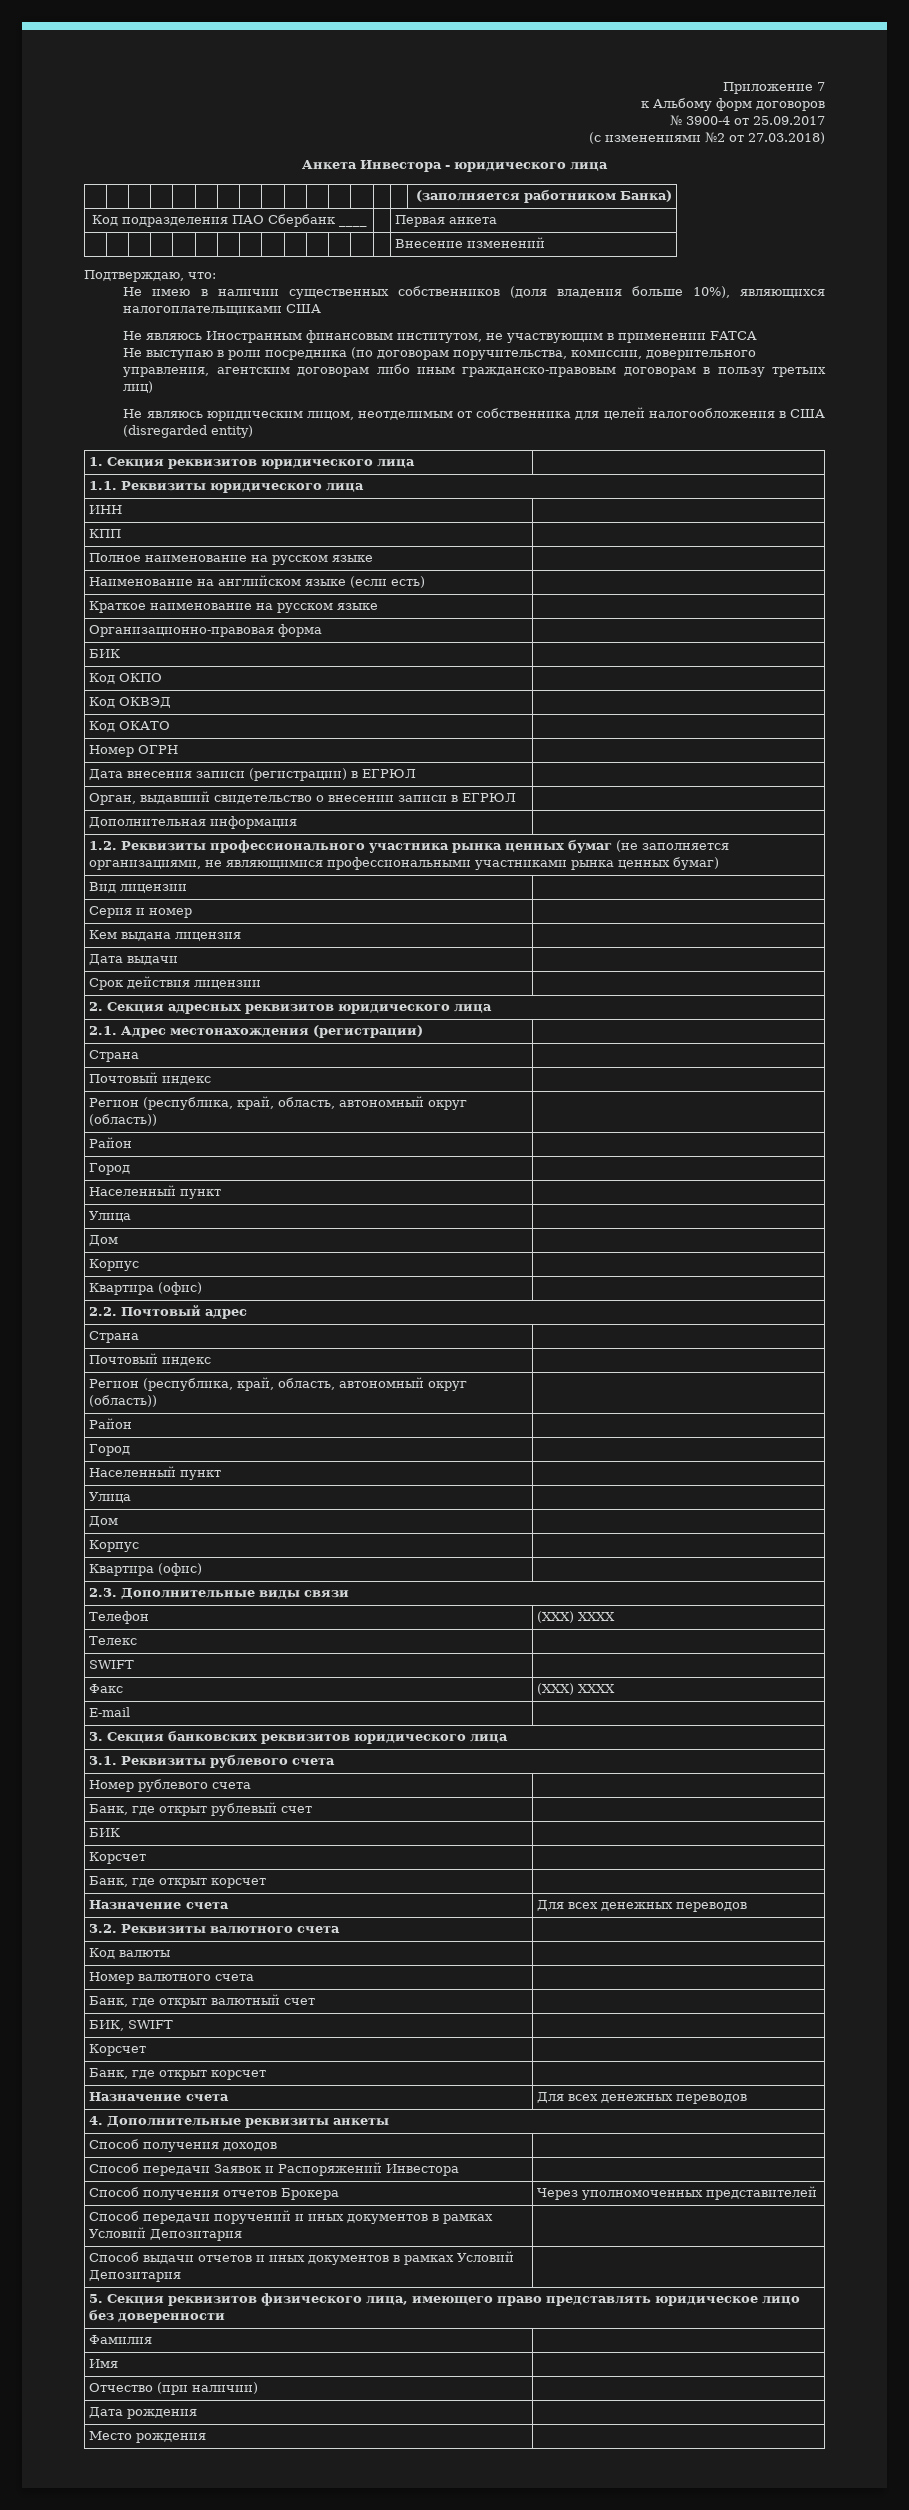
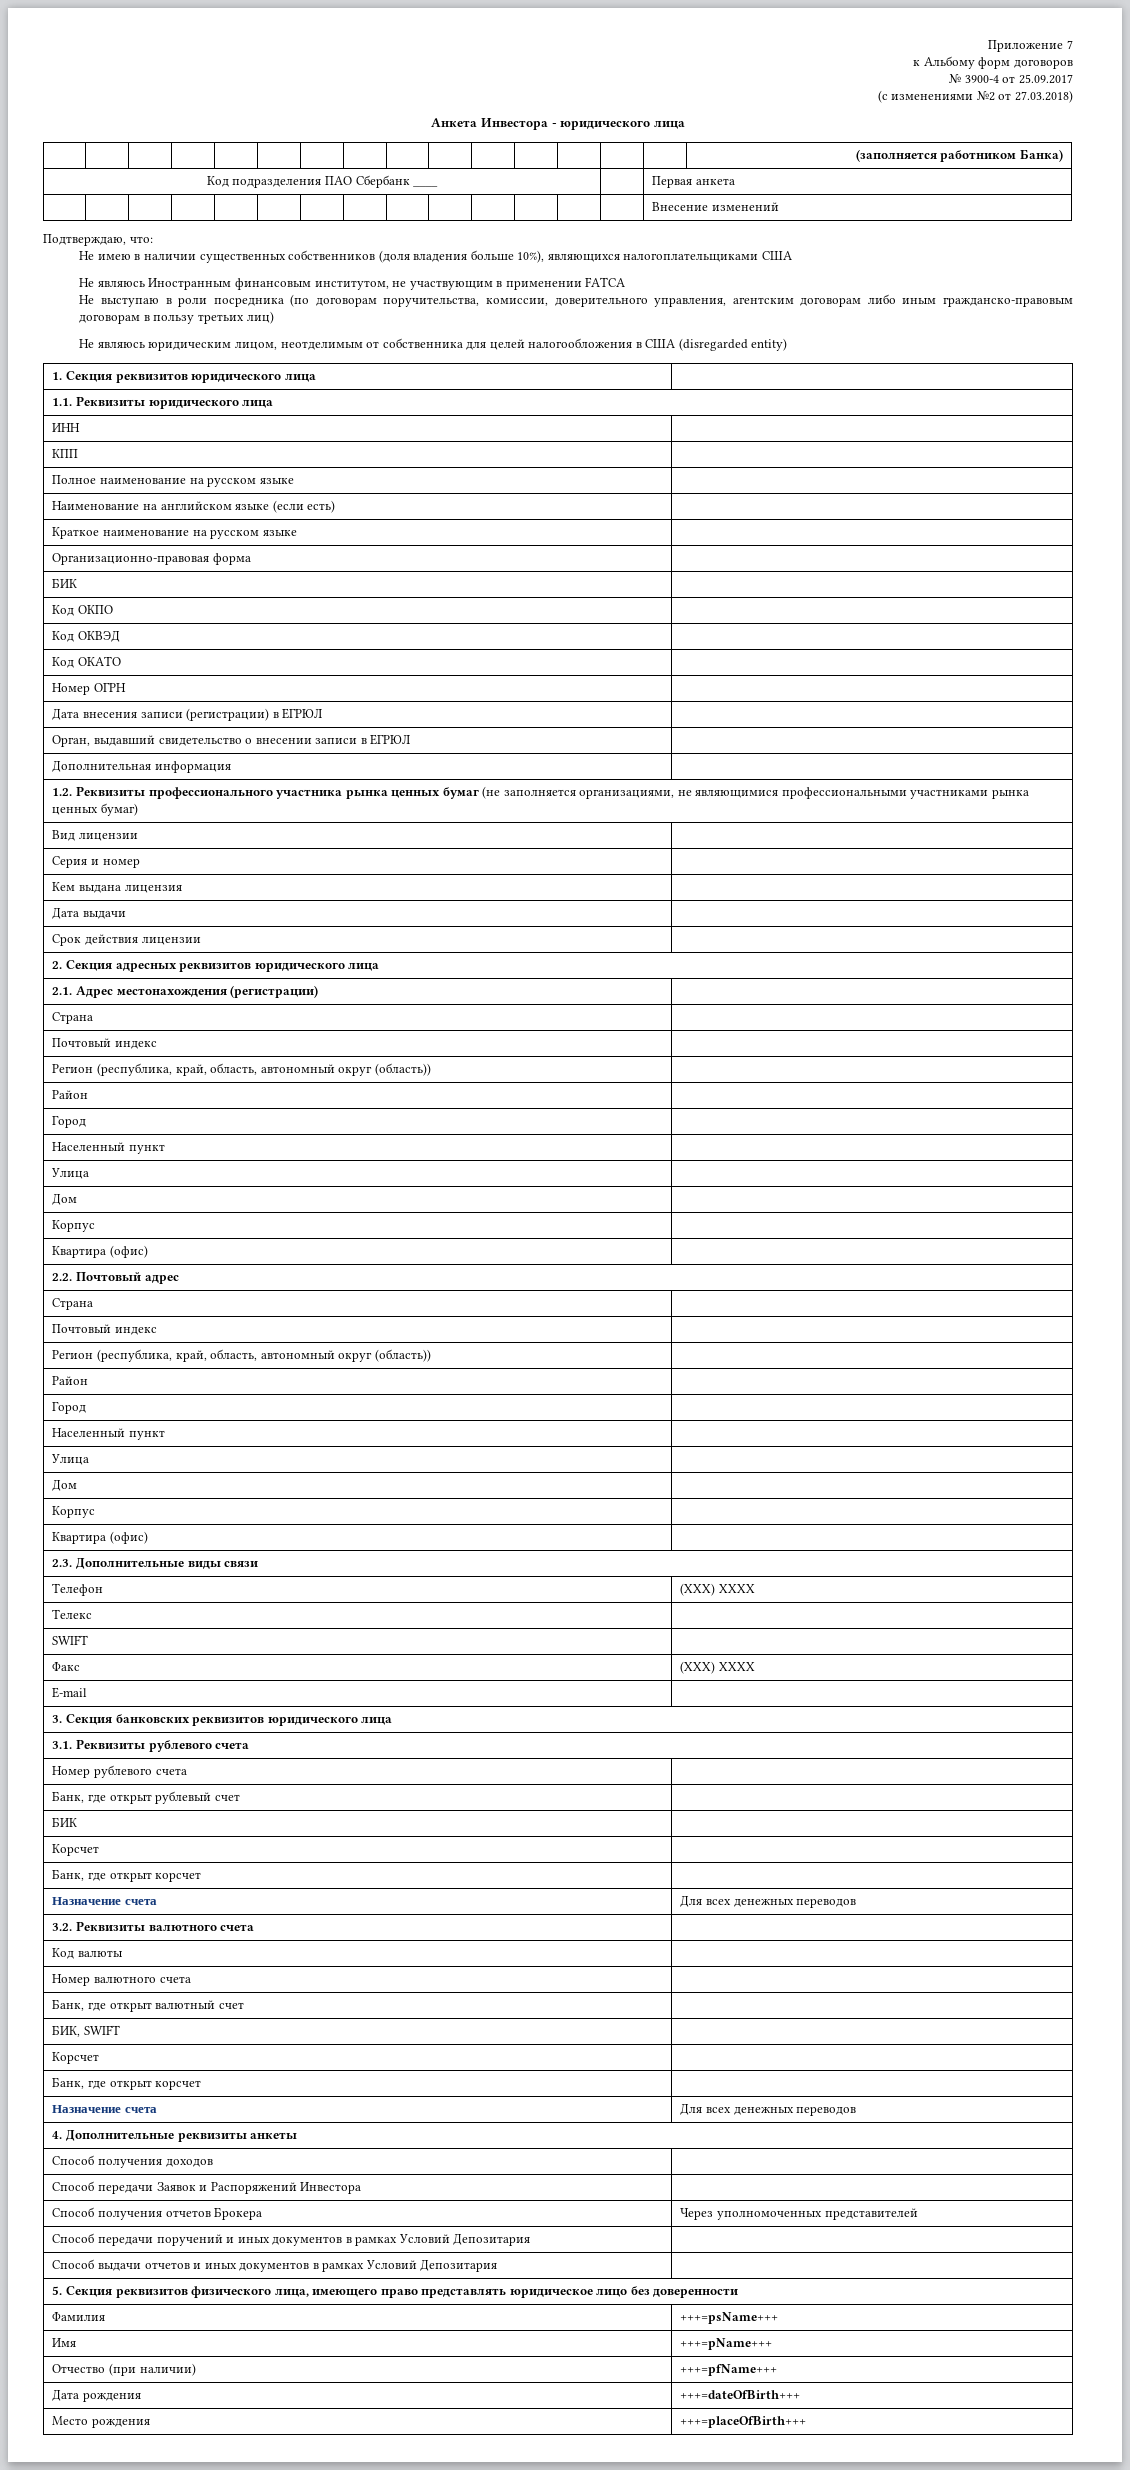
- Фамилия |
+ Фамилия | +++=psName+++
- Имя |
+ Имя | +++=pName+++
- Отчество (при наличии) |
+ Отчество (при наличии) | +++=pfName+++
- Дата рождения |
+ Дата рождения | +++=dateOfBirth+++
- Место рождения |
+ Место рождения | +++=placeOfBirth+++

